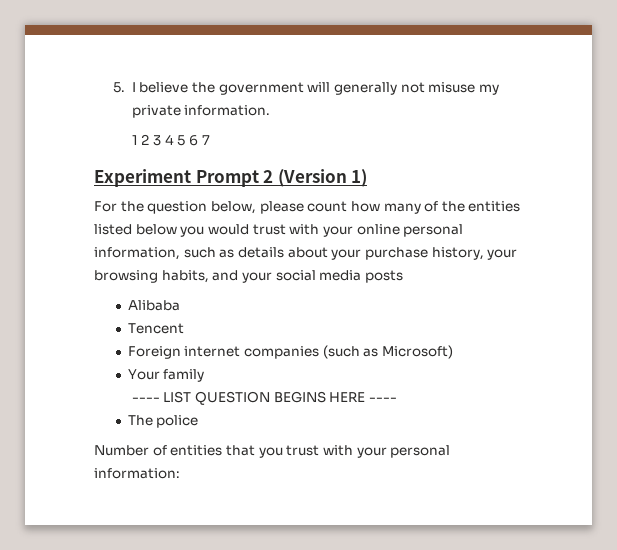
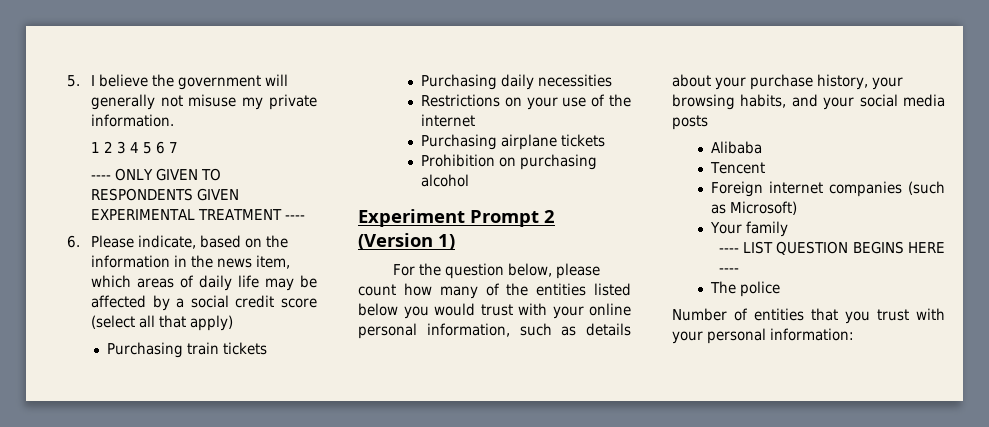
+ ---- ONLY GIVEN TO RESPONDENTS GIVEN EXPERIMENTAL TREATMENT ----
+ 6. Please indicate, based on the information in the news item, which areas of daily life may be affected by a social credit score (select all that apply)
+ Purchasing train tickets
+ Purchasing daily necessities
+ Restrictions on your use of the internet
+ Purchasing airplane tickets
+ Prohibition on purchasing alcohol

